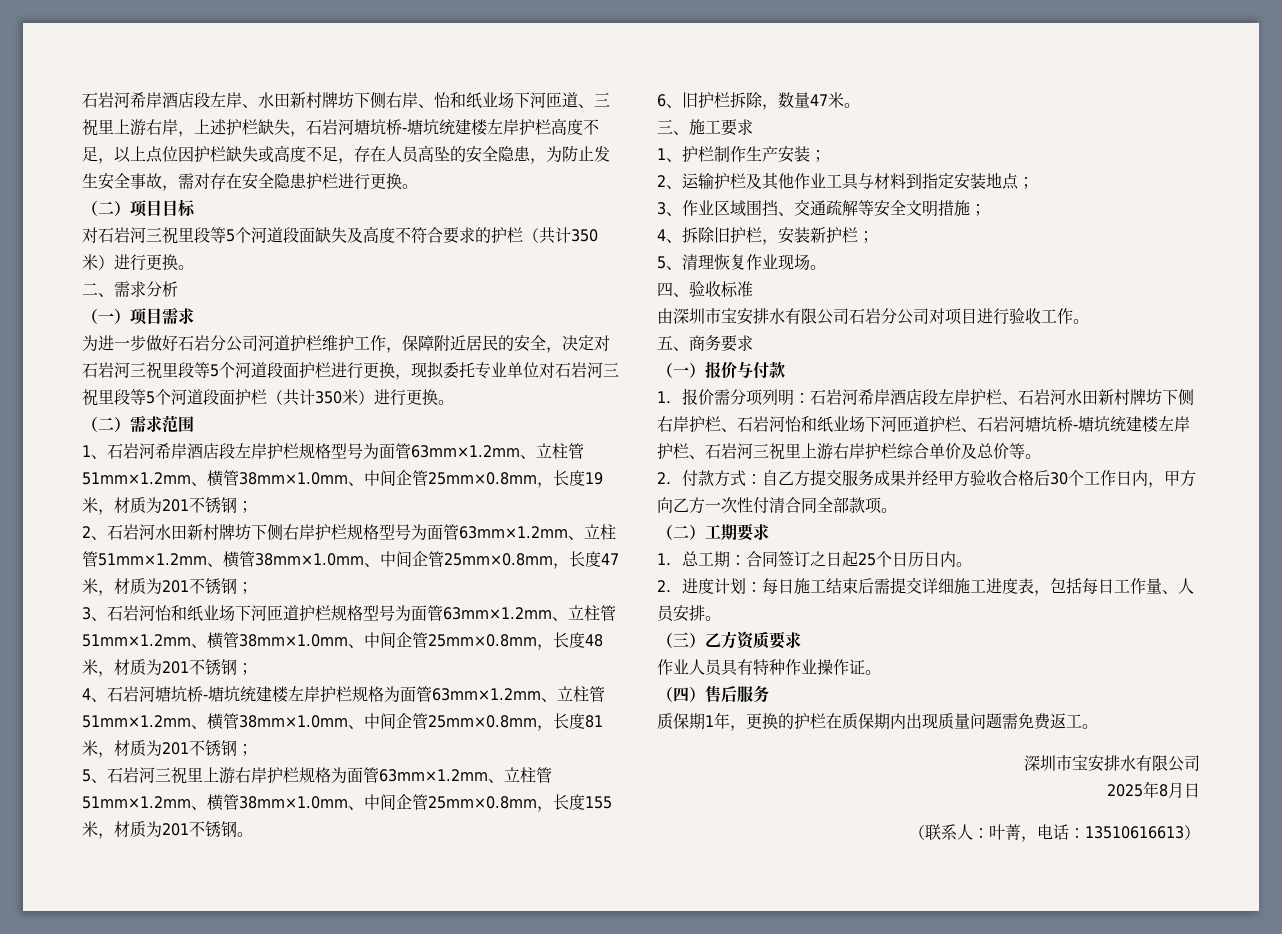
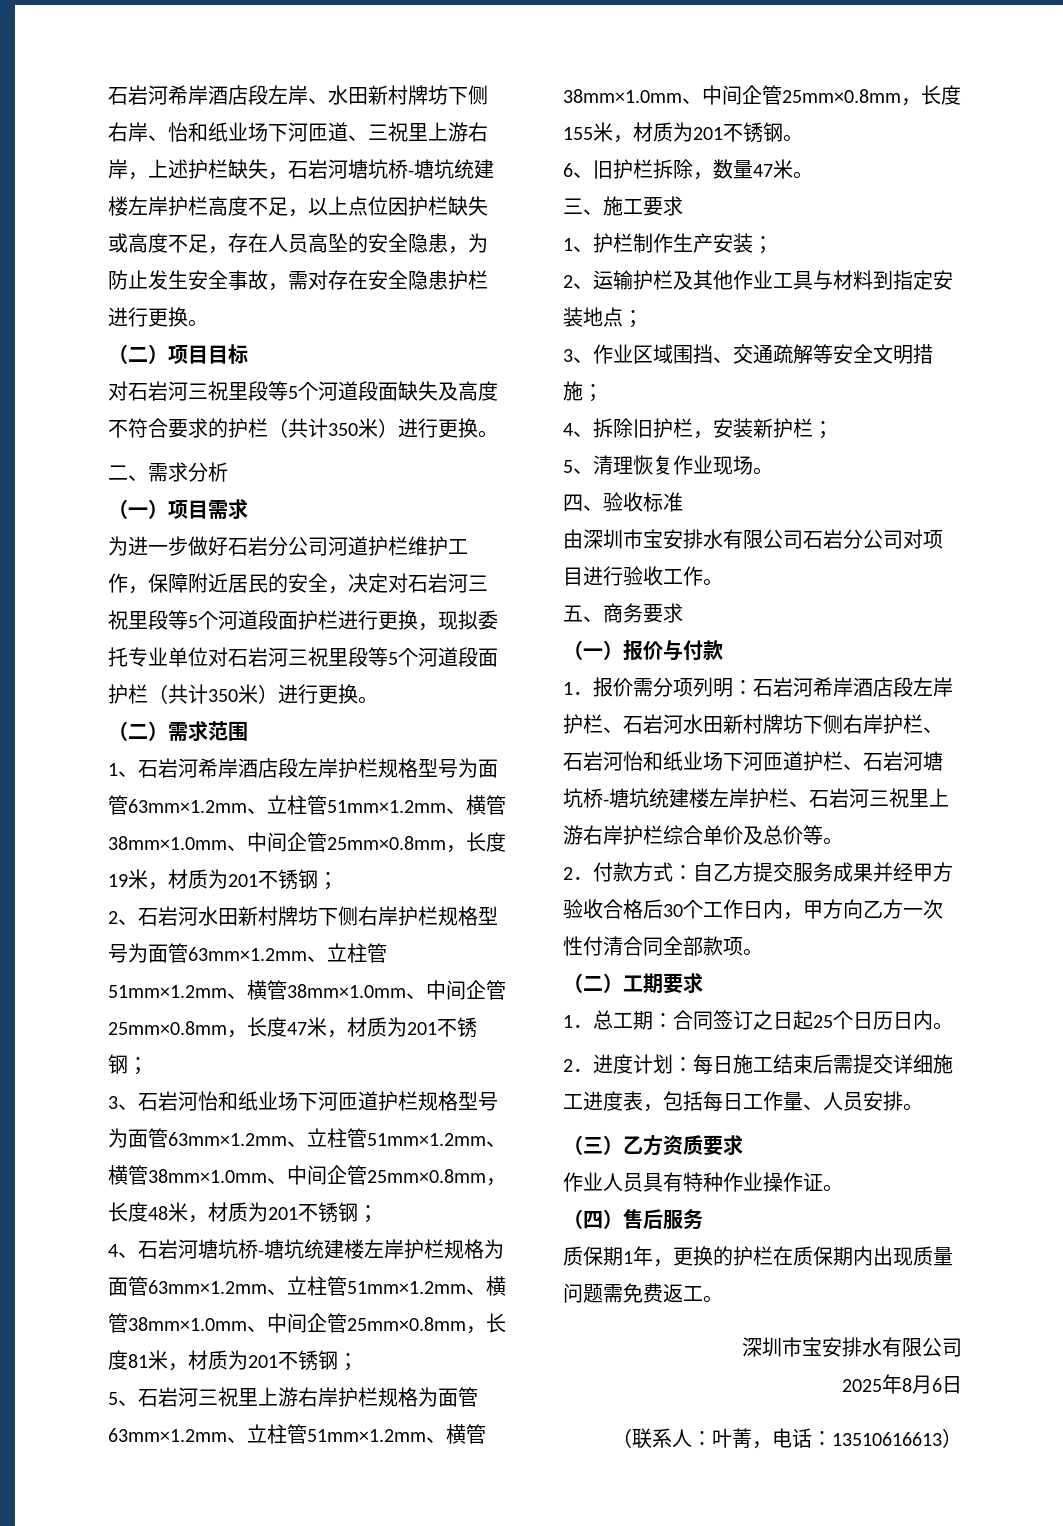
- 2025年8月日
+ 2025年8月6日

